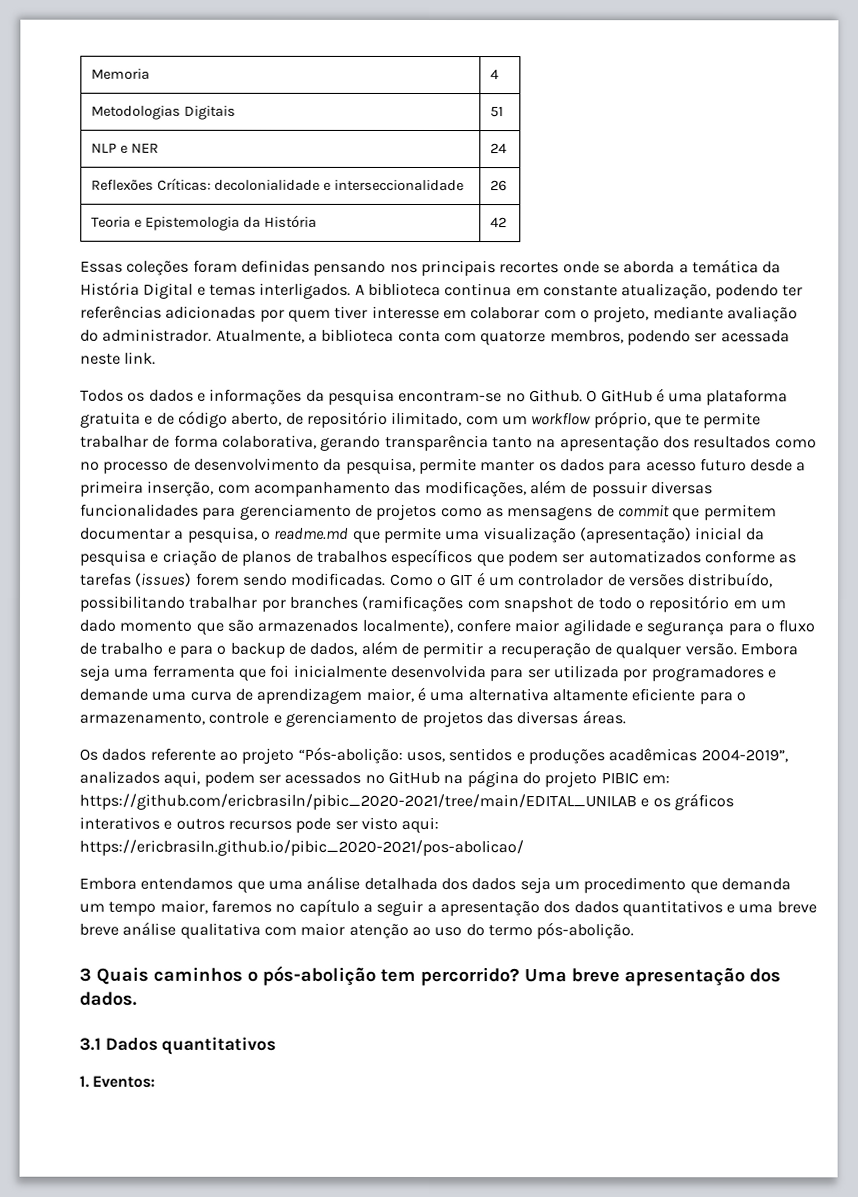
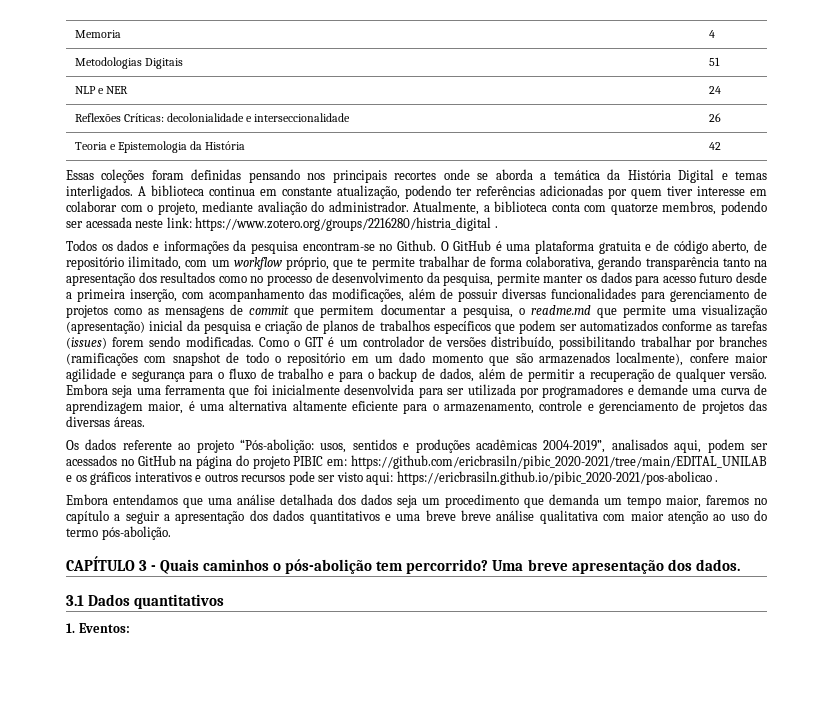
- Atualmente, a biblioteca conta com quatorze membros, podendo ser acessada neste link.
+ Atualmente, a biblioteca conta com quatorze membros, podendo ser acessada neste link: https://www.zotero.org/groups/2216280/histria_digital .
- Os dados referente ao projeto “Pós-abolição: usos, sentidos e produções acadêmicas 2004-2019”, analizados aqui, podem ser acessados no GitHub na página do projeto PIBIC em: https://github.com/ericbrasiln/pibic_2020-2021/tree/main/EDITAL_UNILAB e os gráficos interativos e outros recursos pode ser visto aqui: https://ericbrasiln.github.io/pibic_2020-2021/pos-abolicao/
+ Os dados referente ao projeto “Pós-abolição: usos, sentidos e produções acadêmicas 2004-2019”, analisados aqui, podem ser acessados no GitHub na página do projeto PIBIC em: https://github.com/ericbrasiln/pibic_2020-2021/tree/main/EDITAL_UNILAB e os gráficos interativos e outros recursos pode ser visto aqui: https://ericbrasiln.github.io/pibic_2020-2021/pos-abolicao .
- 3 Quais caminhos o pós-abolição tem percorrido?
+ CAPÍTULO 3 - Quais caminhos o pós-abolição tem percorrido?

